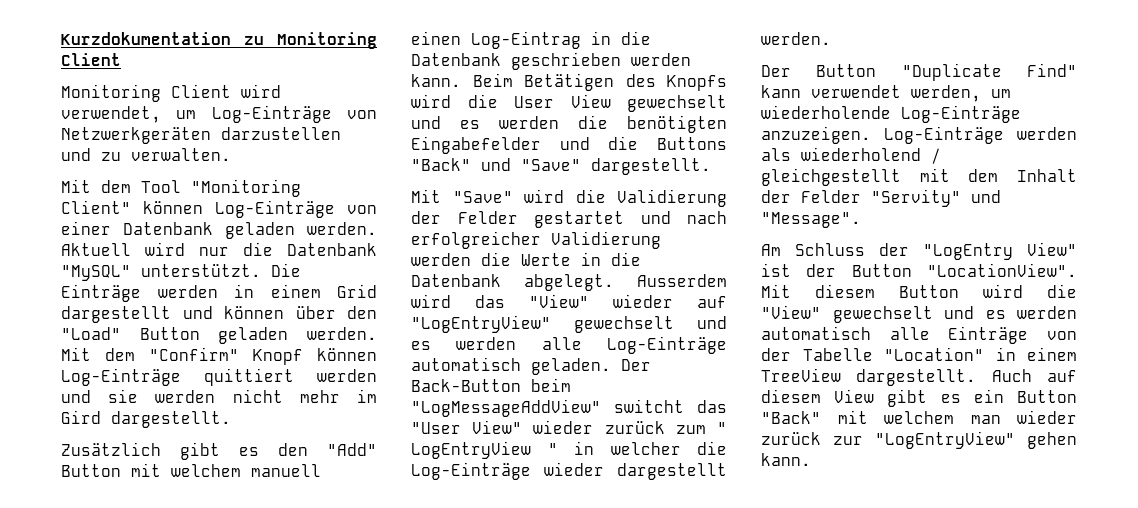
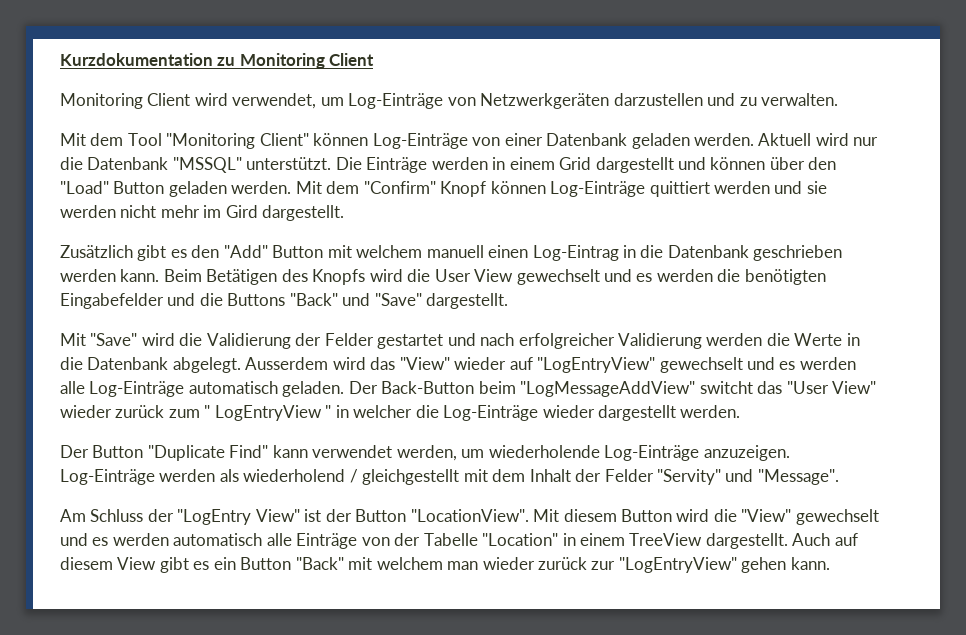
- Aktuell wird nur die Datenbank "MySQL" unterstützt.
+ Aktuell wird nur die Datenbank "MSSQL" unterstützt.

